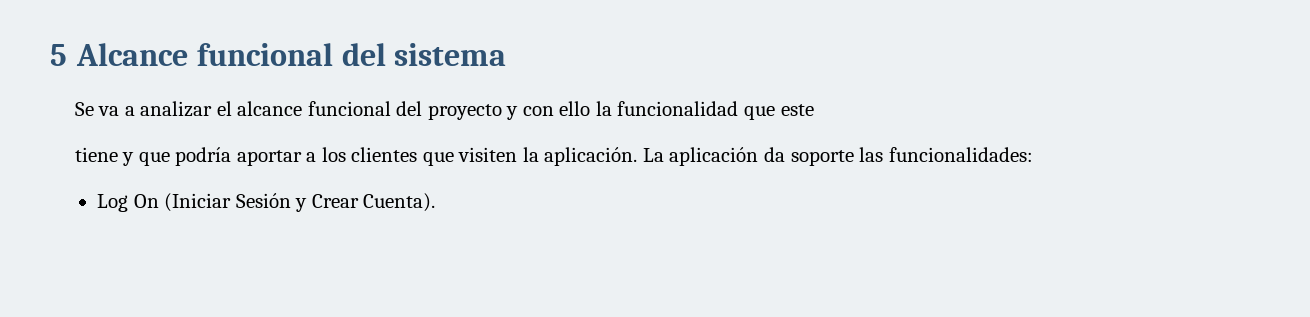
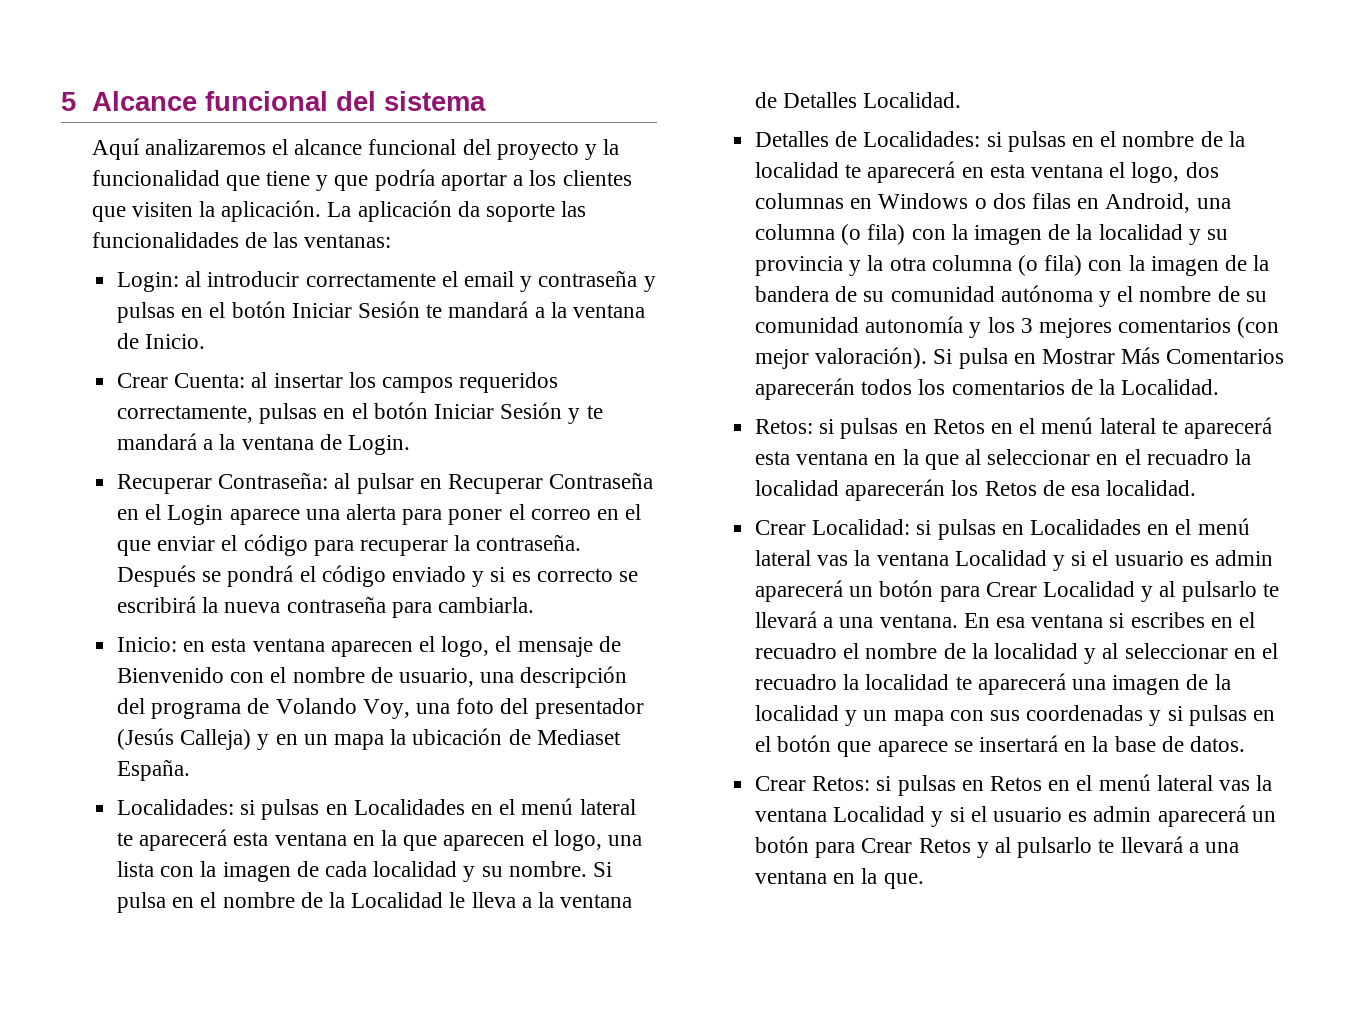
- Se va a analizar el alcance funcional del proyecto y con ello la funcionalidad que este
- tiene y que podría aportar a los clientes que visiten la aplicación.
+ Aquí analizaremos el alcance funcional del proyecto y la funcionalidad que tiene y que podría aportar a los clientes que visiten la aplicación.
- La aplicación da soporte las funcionalidades:
- Log On (Iniciar Sesión y Crear Cuenta).
+ La aplicación da soporte las funcionalidades de las ventanas:
+ Login: al introducir correctamente el email y contraseña y pulsas en el botón Iniciar Sesión te mandará a la ventana de Inicio.
+ Crear Cuenta: al insertar los campos requeridos correctamente, pulsas en el botón Iniciar Sesión y te mandará a la ventana de Login.
+ Recuperar Contraseña: al pulsar en Recuperar Contraseña en el Login aparece una alerta para poner el correo en el que enviar el código para recuperar la contraseña. Después se pondrá el código enviado y si es correcto se escribirá la nueva contraseña para cambiarla.
+ Inicio: en esta ventana aparecen el logo, el mensaje de Bienvenido con el nombre de usuario, una descripción del programa de Volando Voy, una foto del presentador (Jesús Calleja) y en un mapa la ubicación de Mediaset España.
+ Localidades: si pulsas en Localidades en el menú lateral te aparecerá esta ventana en la que aparecen el logo, una lista con la imagen de cada localidad y su nombre. Si pulsa en el nombre de la Localidad le lleva a la ventana de Detalles Localidad.
+ Detalles de Localidades: si pulsas en el nombre de la localidad te aparecerá en esta ventana el logo, dos columnas en Windows o dos filas en Android, una columna (o fila) con la imagen de la localidad y su provincia y la otra columna (o fila) con la imagen de la bandera de su comunidad autónoma y el nombre de su comunidad autonomía y los 3 mejores comentarios (con mejor valoración). Si pulsa en Mostrar Más Comentarios aparecerán todos los comentarios de la Localidad.
+ Retos: si pulsas en Retos en el menú lateral te aparecerá esta ventana en la que al seleccionar en el recuadro la localidad aparecerán los Retos de esa localidad.
+ Crear Localidad: si pulsas en Localidades en el menú lateral vas la ventana Localidad y si el usuario es admin aparecerá un botón para Crear Localidad y al pulsarlo te llevará a una ventana. En esa ventana si escribes en el recuadro el nombre de la localidad y al seleccionar en el recuadro la localidad te aparecerá una imagen de la localidad y un mapa con sus coordenadas y si pulsas en el botón que aparece se insertará en la base de datos.
+ Crear Retos: si pulsas en Retos en el menú lateral vas la ventana Localidad y si el usuario es admin aparecerá un botón para Crear Retos y al pulsarlo te llevará a una ventana en la que.

